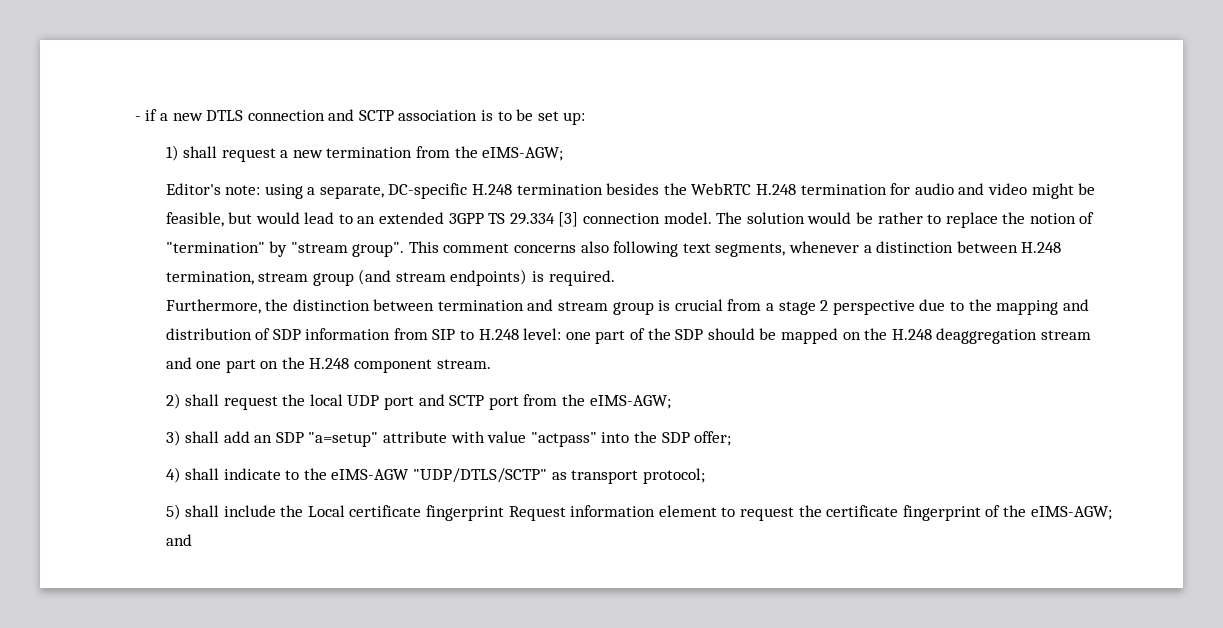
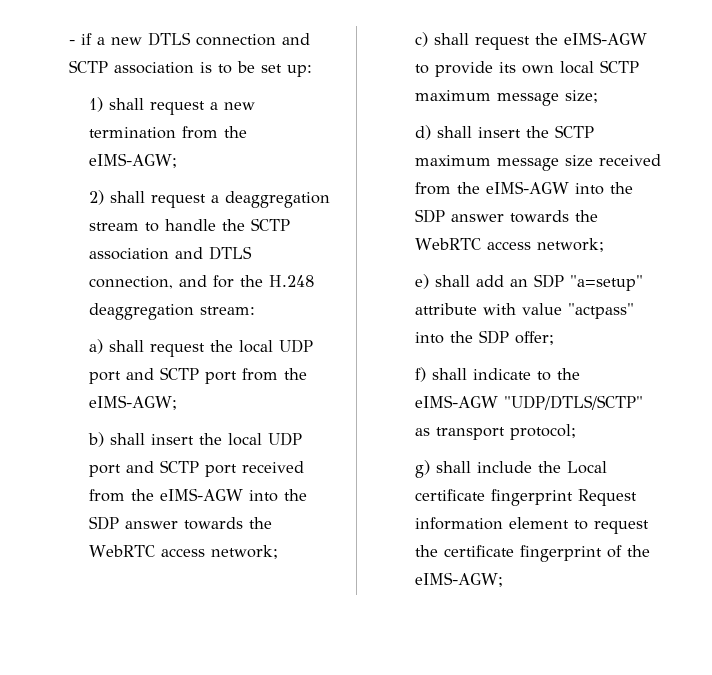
- Editor's note: using a separate, DC-specific H.248 termination besides the WebRTC H.248 termination for audio and video might be feasible, but would lead to an extended 3GPP TS 29.334 [3] connection model. The solution would be rather to replace the notion of "termination" by "stream group". This comment concerns also following text segments, whenever a distinction between H.248 termination, stream group (and stream endpoints) is required.
- Furthermore, the distinction between termination and stream group is crucial from a stage 2 perspective due to the mapping and distribution of SDP information from SIP to H.248 level: one part of the SDP should be mapped on the H.248 deaggregation stream and one part on the H.248 component stream.
- 2) shall request the local UDP port and SCTP port from the eIMS-AGW;
+ 2) shall request a deaggregation stream to handle the SCTP association and DTLS connection, and for the H.248 deaggregation stream:
+ a) shall request the local UDP port and SCTP port from the eIMS-AGW;
- 3) shall add an SDP "a=setup" attribute with value "actpass" into the SDP offer;
+ b) shall insert the local UDP port and SCTP port received from the eIMS-AGW into the SDP answer towards the WebRTC access network;
+ c) shall request the eIMS-AGW to provide its own local SCTP maximum message size;
+ d) shall insert the SCTP maximum message size received from the eIMS-AGW into the SDP answer towards the WebRTC access network;
+ e) shall add an SDP "a=setup" attribute with value "actpass" into the SDP offer;
- 4) shall indicate to the eIMS-AGW "UDP/DTLS/SCTP" as transport protocol;
+ f) shall indicate to the eIMS-AGW "UDP/DTLS/SCTP" as transport protocol;
- 5) shall include the Local certificate fingerprint Request information element to request the certificate fingerprint of the eIMS-AGW; and
+ g) shall include the Local certificate fingerprint Request information element to request the certificate fingerprint of the eIMS-AGW;

